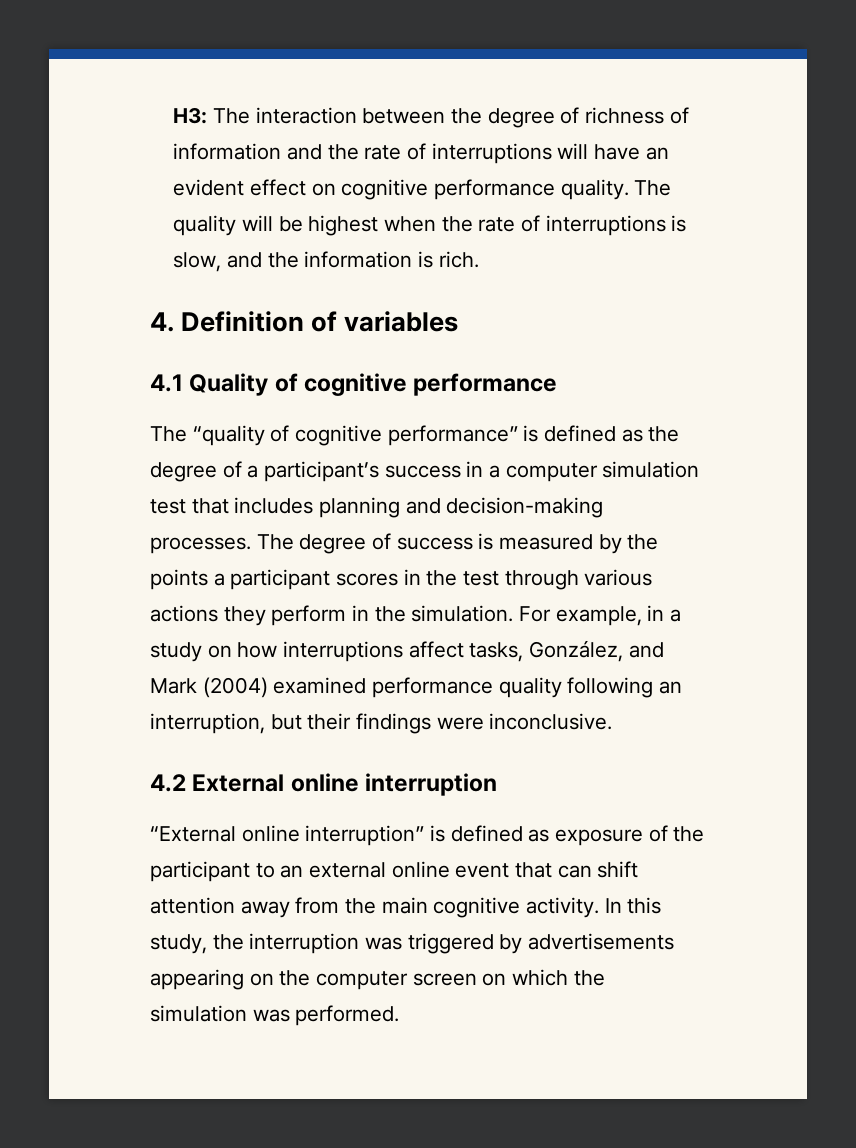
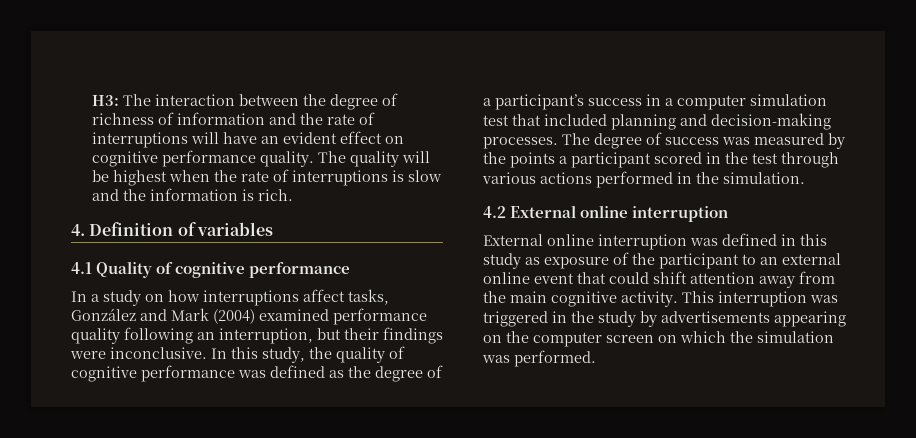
- The quality will be highest when the rate of interruptions is slow, and the information is rich.
+ The quality will be highest when the rate of interruptions is slow and the information is rich.
- The “quality of cognitive performance” is defined as the degree of a participant’s success in a computer simulation test that includes planning and decision-making processes.
+ In a study on how interruptions affect tasks, González and Mark (2004) examined performance quality following an interruption, but their findings were inconclusive. In this study, the quality of cognitive performance was defined as the degree of a participant’s success in a computer simulation test that included planning and decision-making processes.
- The degree of success is measured by the points a participant scores in the test through various actions they perform in the simulation. For example, in a study on how interruptions affect tasks, González, and Mark (2004) examined performance quality following an interruption, but their findings were inconclusive.
+ The degree of success was measured by the points a participant scored in the test through various actions performed in the simulation.
  4.2 External online interruption
- “External online interruption” is defined as exposure of the participant to an external online event that can shift attention away from the main cognitive activity.
+ External online interruption was defined in this study as exposure of the participant to an external online event that could shift attention away from the main cognitive activity.
- In this study, the interruption was triggered by advertisements appearing on the computer screen on which the simulation was performed.
+ This interruption was triggered in the study by advertisements appearing on the computer screen on which the simulation was performed.

